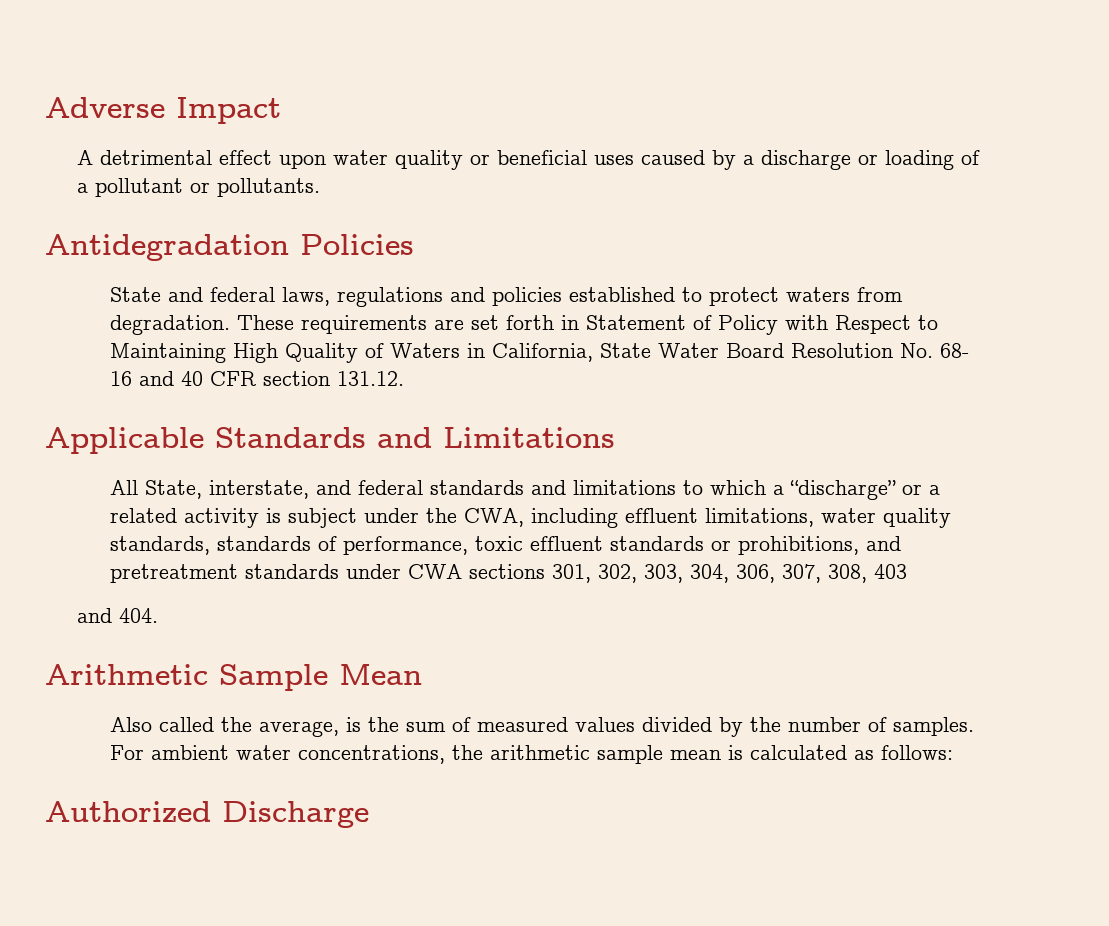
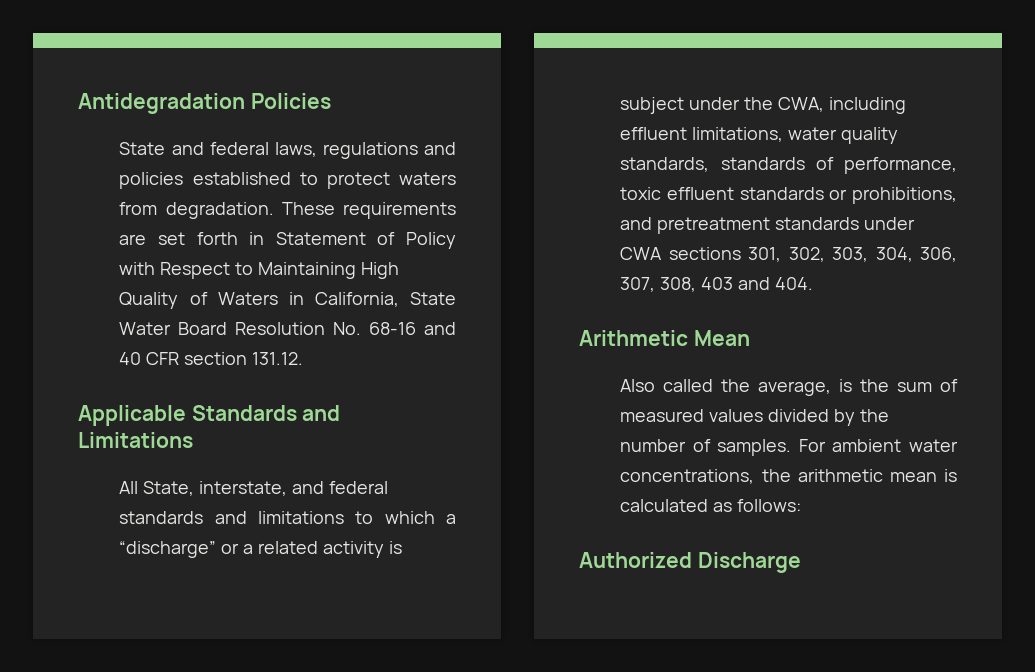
- Adverse Impact
- A detrimental effect upon water quality or beneficial uses caused by a discharge or loading of a pollutant or pollutants.
- These requirements are set forth in Statement of Policy with Respect to Maintaining High Quality of Waters in California, State Water Board Resolution No. 68- 16 and 40 CFR section 131.12.
+ These requirements are set forth in Statement of Policy with Respect to Maintaining High Quality of Waters in California, State Water Board Resolution No. 68-16 and 40 CFR section 131.12.
- All State, interstate, and federal standards and limitations to which a “discharge” or a related activity is subject under the CWA, including effluent limitations, water quality standards, standards of performance, toxic effluent standards or prohibitions, and pretreatment standards under CWA sections 301, 302, 303, 304, 306, 307, 308, 403
- and 404.
+ All State, interstate, and federal standards and limitations to which a “discharge” or a related activity is subject under the CWA, including effluent limitations, water quality standards, standards of performance, toxic effluent standards or prohibitions, and pretreatment standards under CWA sections 301, 302, 303, 304, 306, 307, 308, 403 and 404.
- Arithmetic Sample Mean
+ Arithmetic Mean
- For ambient water concentrations, the arithmetic sample mean is calculated as follows:
+ For ambient water concentrations, the arithmetic mean is calculated as follows:

